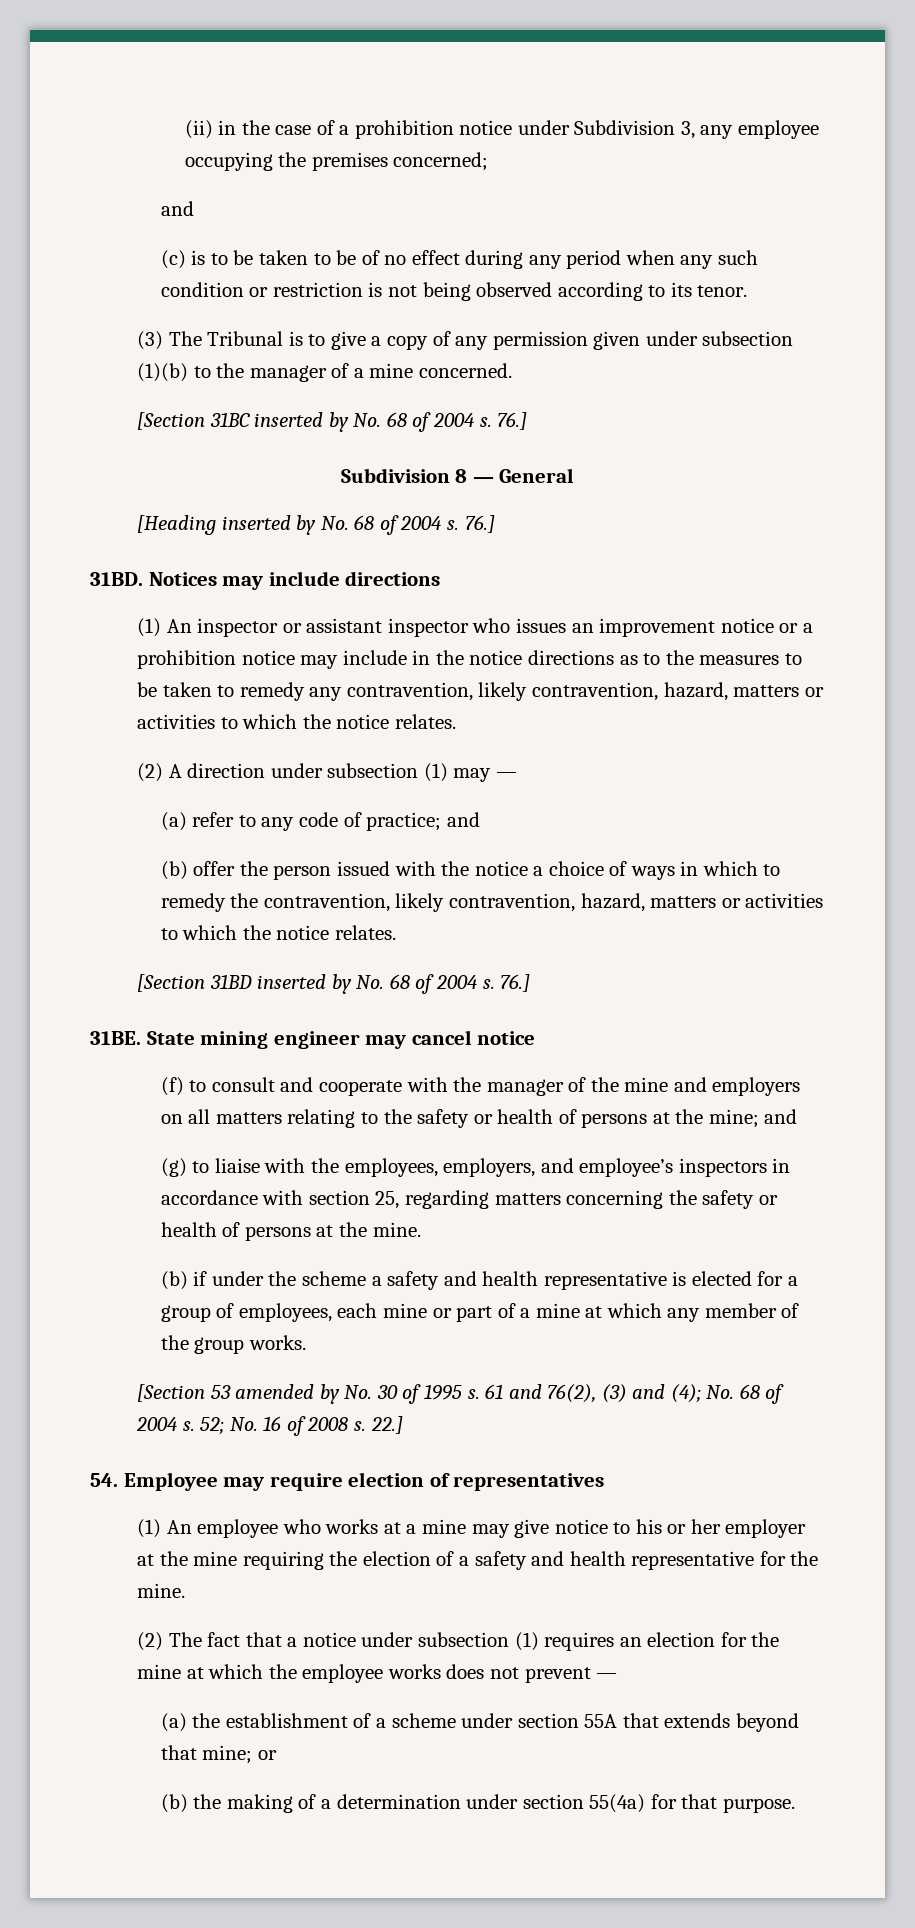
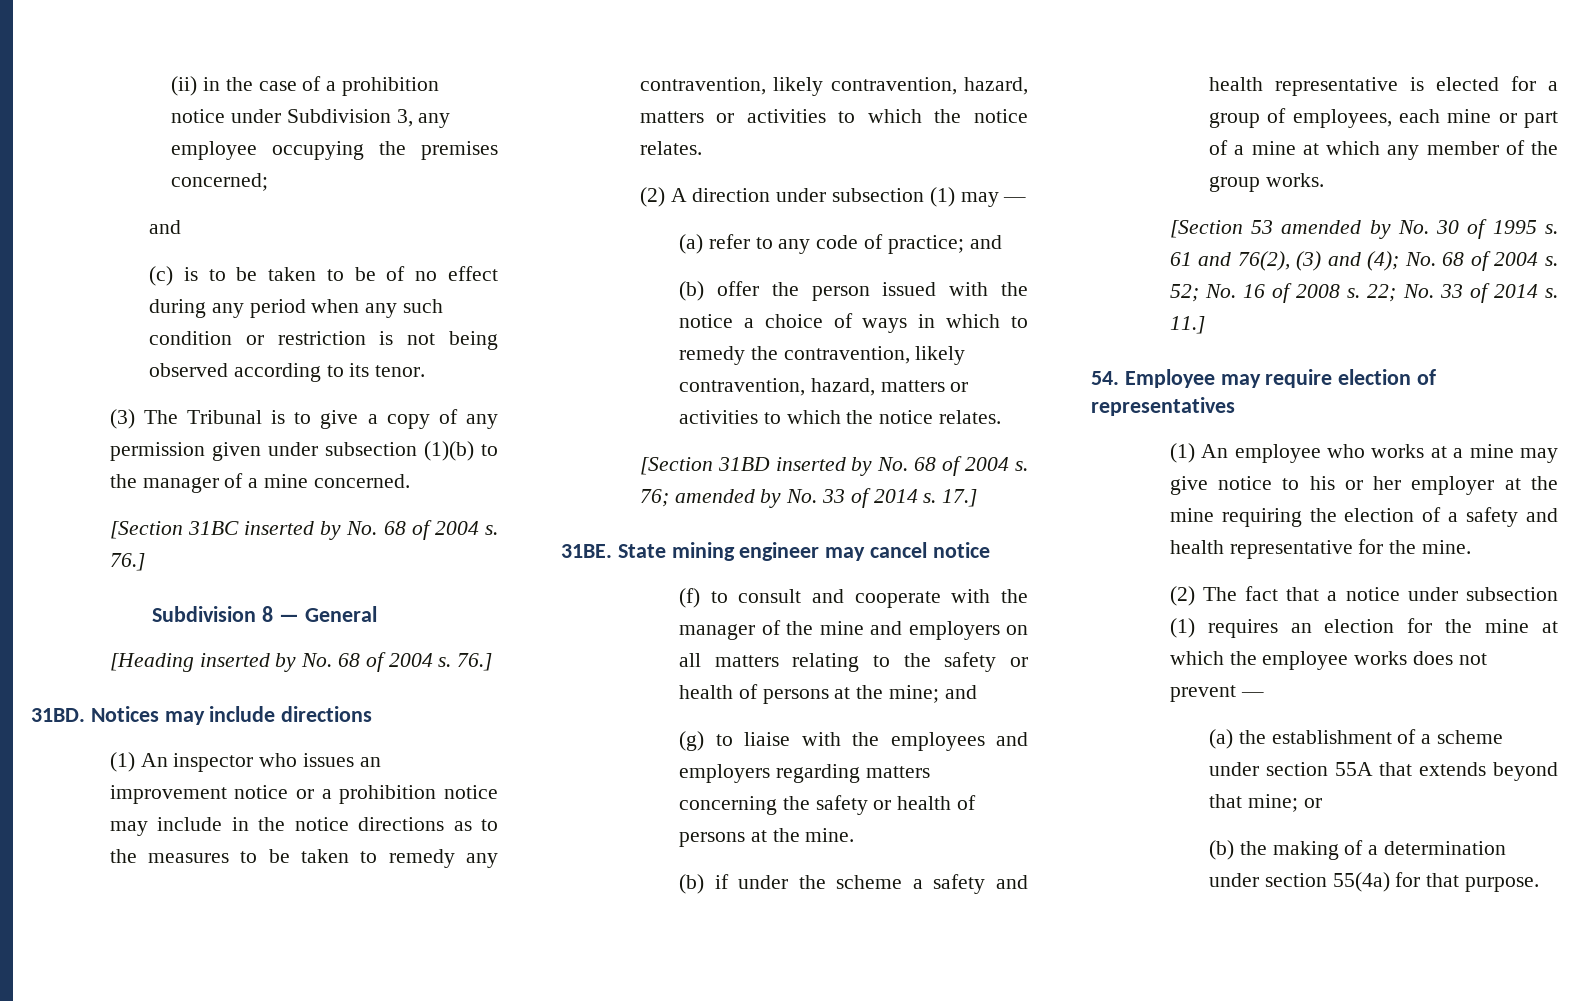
- (1) An inspector or assistant inspector who issues an improvement notice or a prohibition notice may include in the notice directions as to the measures to be taken to remedy any contravention, likely contravention, hazard, matters or activities to which the notice relates.
+ (1) An inspector who issues an improvement notice or a prohibition notice may include in the notice directions as to the measures to be taken to remedy any contravention, likely contravention, hazard, matters or activities to which the notice relates.
- [Section 31BD inserted by No. 68 of 2004 s. 76.]
+ [Section 31BD inserted by No. 68 of 2004 s. 76; amended by No. 33 of 2014 s. 17.]
- (g) to liaise with the employees, employers, and employee’s inspectors in accordance with section 25, regarding matters concerning the safety or health of persons at the mine.
+ (g) to liaise with the employees and employers regarding matters concerning the safety or health of persons at the mine.
- 22.]
+ 22; No. 33 of 2014 s. 11.]

